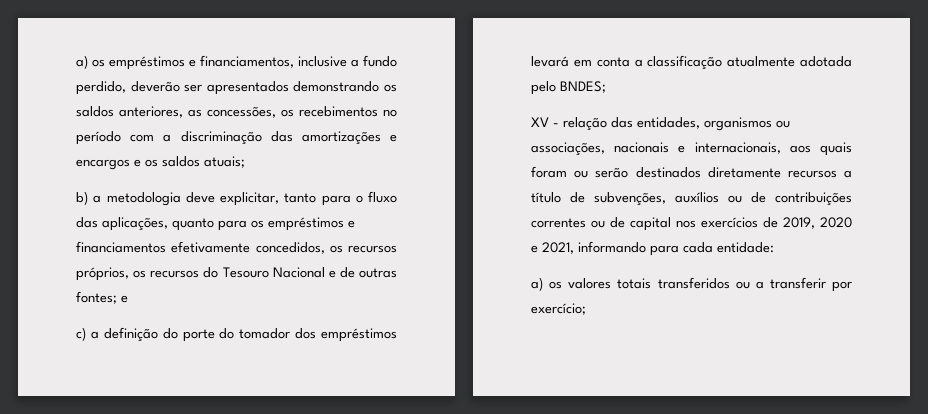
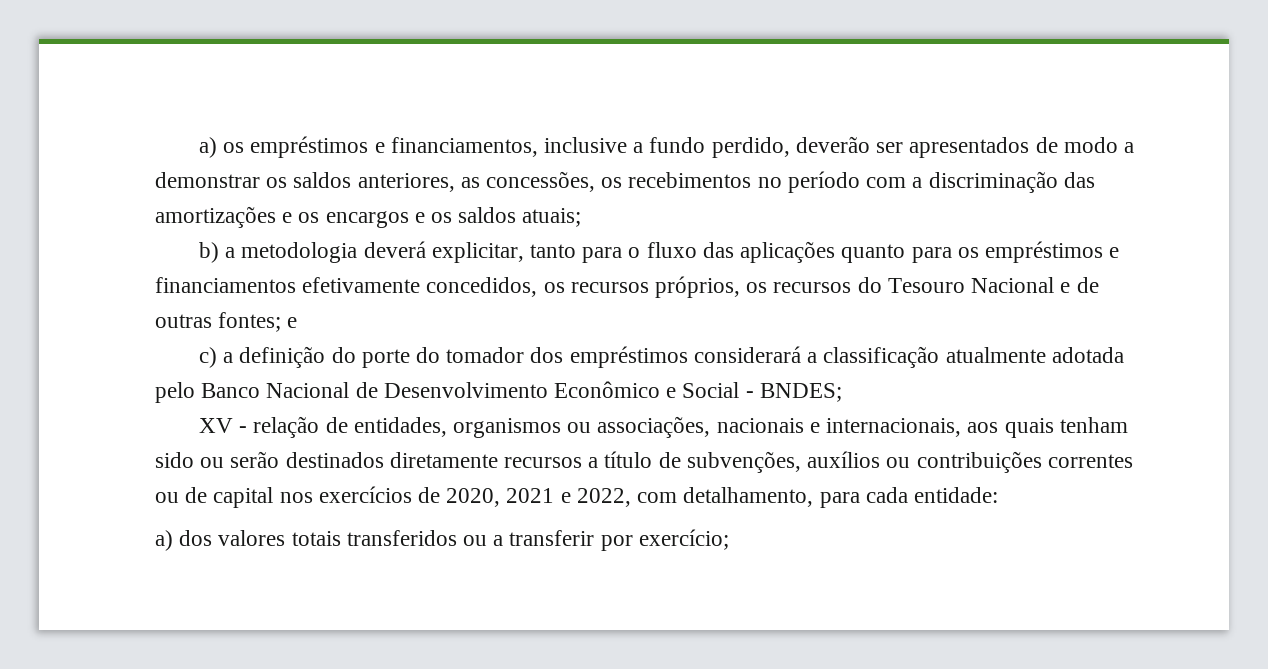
- a) os empréstimos e financiamentos, inclusive a fundo perdido, deverão ser apresentados demonstrando os saldos anteriores, as concessões, os recebimentos no período com a discriminação das amortizações e encargos e os saldos atuais;
+ a) os empréstimos e financiamentos, inclusive a fundo perdido, deverão ser apresentados de modo a demonstrar os saldos anteriores, as concessões, os recebimentos no período com a discriminação das amortizações e os encargos e os saldos atuais;
- b) a metodologia deve explicitar, tanto para o fluxo das aplicações, quanto para os empréstimos e financiamentos efetivamente concedidos, os recursos próprios, os recursos do Tesouro Nacional e de outras fontes; e
+ b) a metodologia deverá explicitar, tanto para o fluxo das aplicações quanto para os empréstimos e financiamentos efetivamente concedidos, os recursos próprios, os recursos do Tesouro Nacional e de outras fontes; e
- c) a definição do porte do tomador dos empréstimos levará em conta a classificação atualmente adotada pelo BNDES;
+ c) a definição do porte do tomador dos empréstimos considerará a classificação atualmente adotada pelo Banco Nacional de Desenvolvimento Econômico e Social - BNDES;
- XV - relação das entidades, organismos ou associações, nacionais e internacionais, aos quais foram ou serão destinados diretamente recursos a título de subvenções, auxílios ou de contribuições correntes ou de capital nos exercícios de 2019, 2020 e 2021, informando para cada entidade:
+ XV - relação de entidades, organismos ou associações, nacionais e internacionais, aos quais tenham sido ou serão destinados diretamente recursos a título de subvenções, auxílios ou contribuições correntes ou de capital nos exercícios de 2020, 2021 e 2022, com detalhamento, para cada entidade:
- a) os valores totais transferidos ou a transferir por exercício;
+ a) dos valores totais transferidos ou a transferir por exercício;

